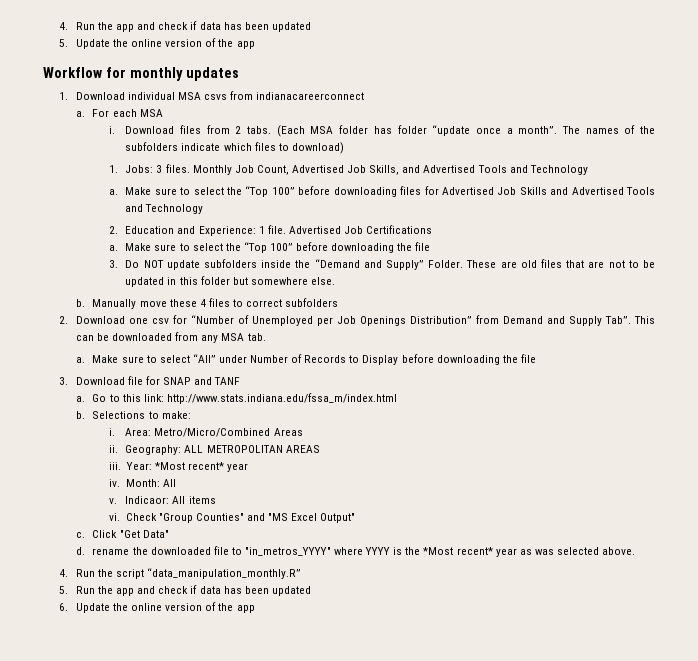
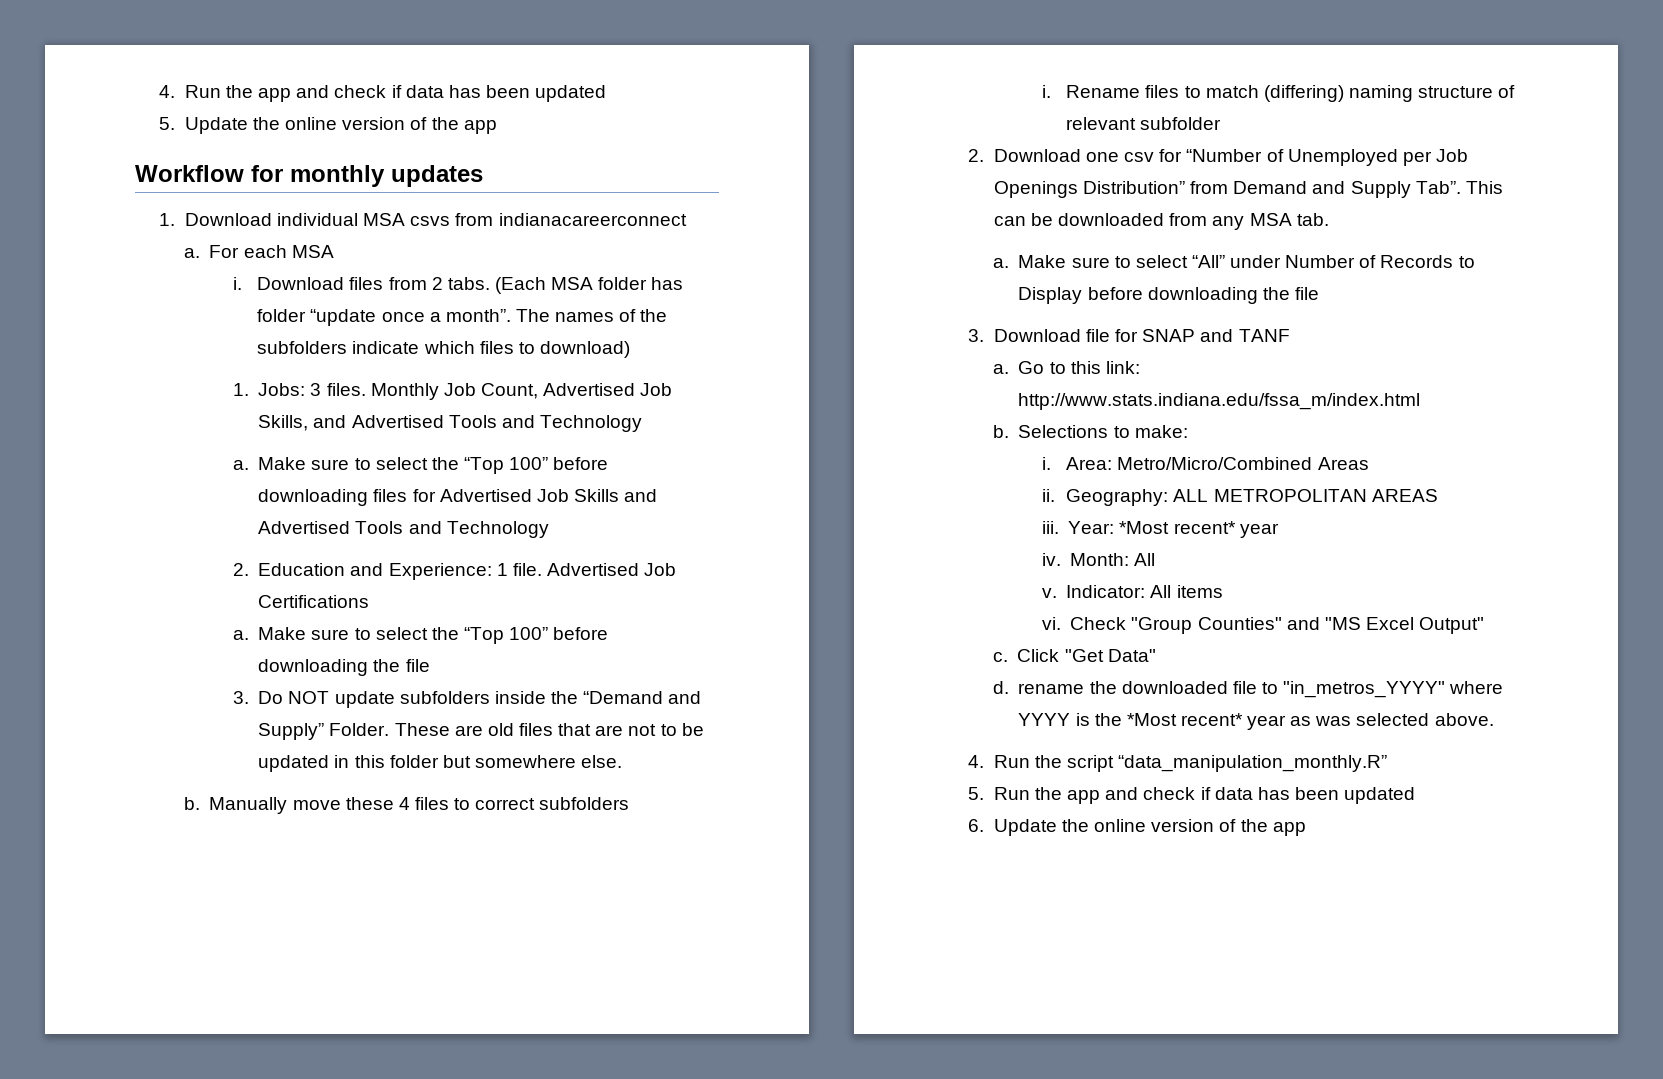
+ i. Rename files to match (differing) naming structure of relevant subfolder
- Indicaor: All items
+ Indicator: All items

